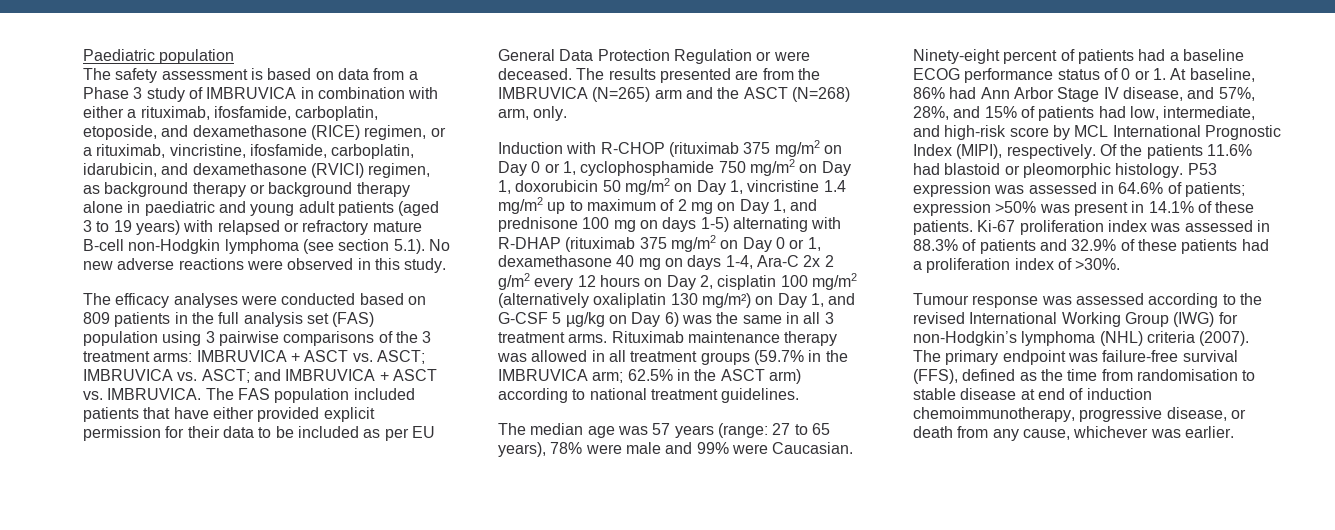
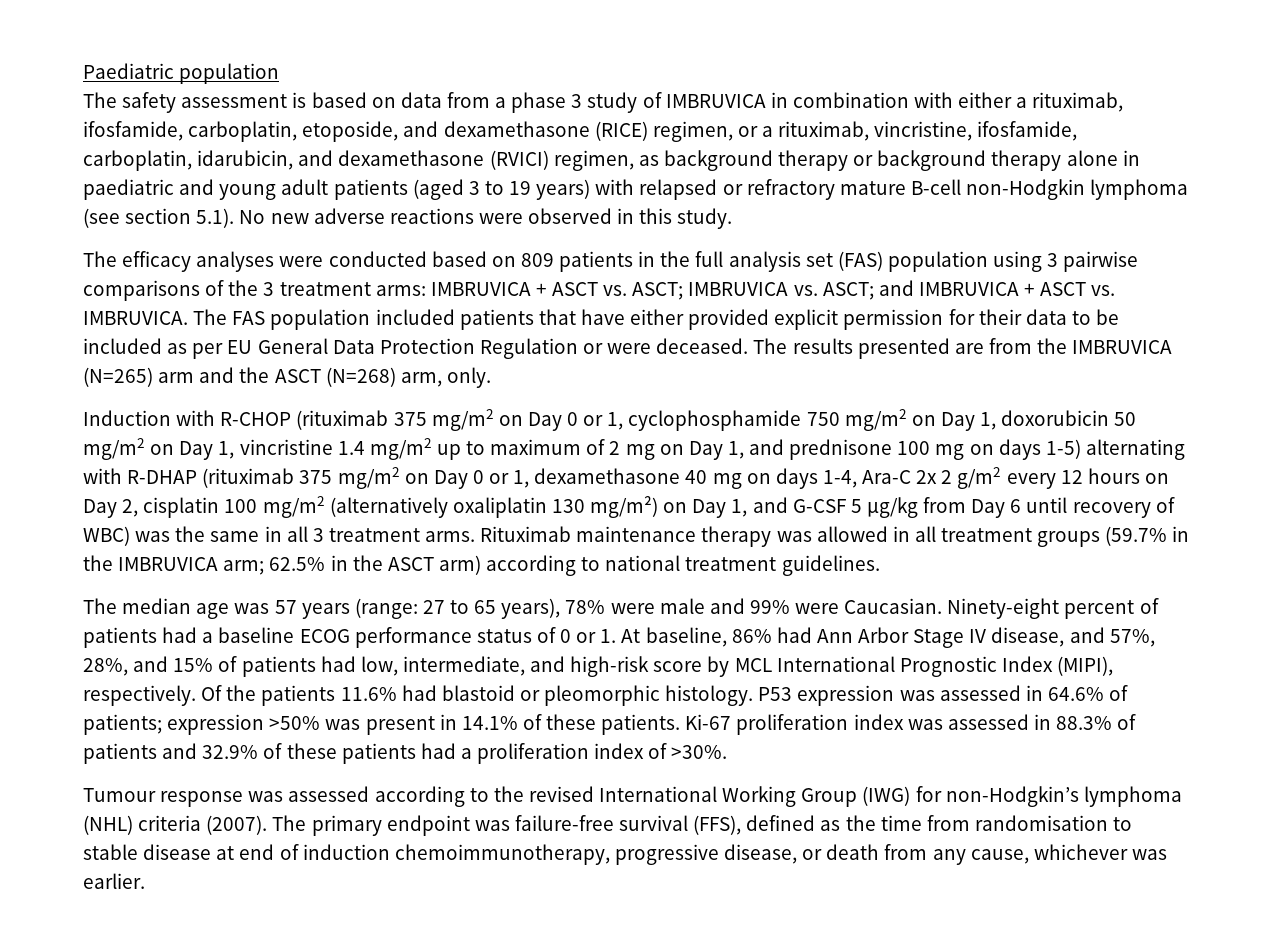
- The safety assessment is based on data from a Phase 3 study of IMBRUVICA in combination with either a rituximab, ifosfamide, carboplatin, etoposide, and dexamethasone (RICE) regimen, or a rituximab, vincristine, ifosfamide, carboplatin, idarubicin, and dexamethasone (RVICI) regimen, as background therapy or background therapy alone in paediatric and young adult patients (aged 3 to 19 years) with relapsed or refractory mature B-cell non-Hodgkin lymphoma (see section 5.1). No new adverse reactions were observed in this study.
+ The safety assessment is based on data from a phase 3 study of IMBRUVICA in combination with either a rituximab, ifosfamide, carboplatin, etoposide, and dexamethasone (RICE) regimen, or a rituximab, vincristine, ifosfamide, carboplatin, idarubicin, and dexamethasone (RVICI) regimen, as background therapy or background therapy alone in paediatric and young adult patients (aged 3 to 19 years) with relapsed or refractory mature B-cell non-Hodgkin lymphoma (see section 5.1). No new adverse reactions were observed in this study.
- Induction with R-CHOP (rituximab 375 mg/m2 on Day 0 or 1, cyclophosphamide 750 mg/m2 on Day 1, doxorubicin 50 mg/m2 on Day 1, vincristine 1.4 mg/m2 up to maximum of 2 mg on Day 1, and prednisone 100 mg on days 1-5) alternating with R-DHAP (rituximab 375 mg/m2 on Day 0 or 1, dexamethasone 40 mg on days 1-4, Ara-C 2x 2 g/m2 every 12 hours on Day 2, cisplatin 100 mg/m2 (alternatively oxaliplatin 130 mg/m²) on Day 1, and G-CSF 5 µg/kg on Day 6) was the same in all 3 treatment arms.
+ Induction with R-CHOP (rituximab 375 mg/m2 on Day 0 or 1, cyclophosphamide 750 mg/m2 on Day 1, doxorubicin 50 mg/m2 on Day 1, vincristine 1.4 mg/m2 up to maximum of 2 mg on Day 1, and prednisone 100 mg on days 1-5) alternating with R-DHAP (rituximab 375 mg/m2 on Day 0 or 1, dexamethasone 40 mg on days 1-4, Ara-C 2x 2 g/m2 every 12 hours on Day 2, cisplatin 100 mg/m2 (alternatively oxaliplatin 130 mg/m²) on Day 1, and G-CSF 5 µg/kg from Day 6 until recovery of WBC) was the same in all 3 treatment arms.

